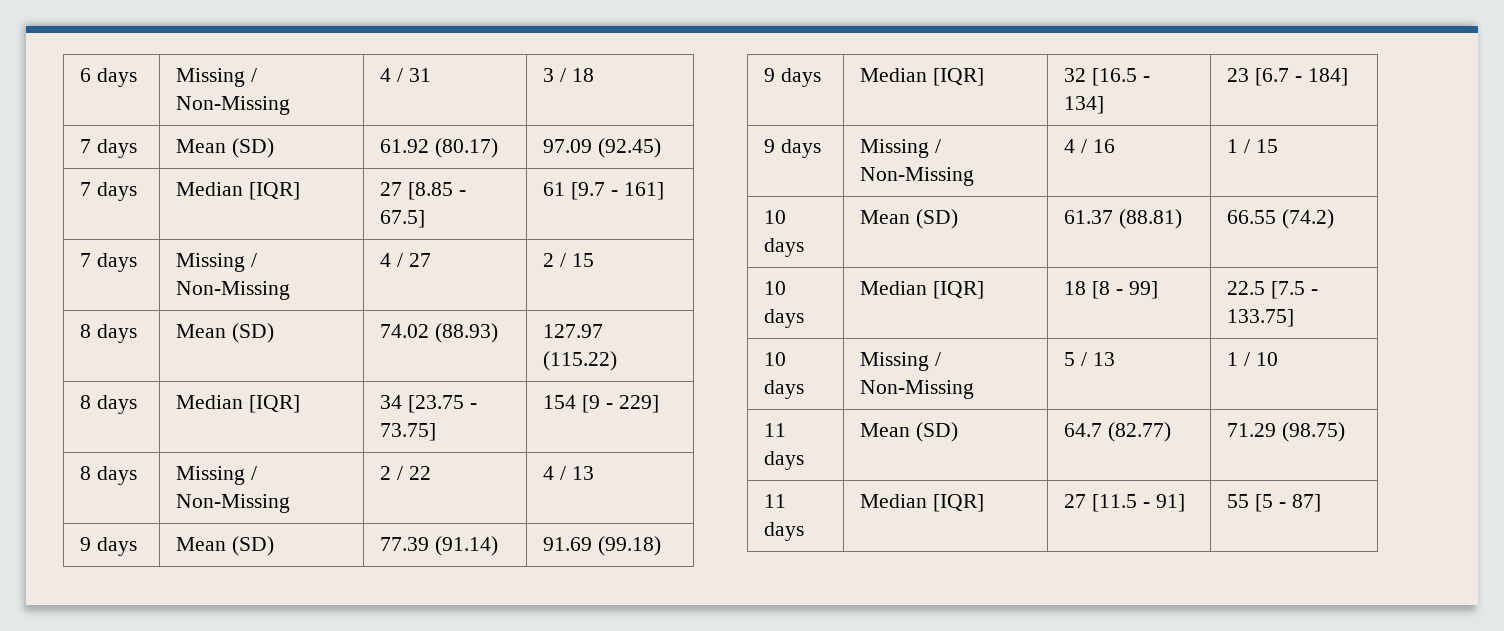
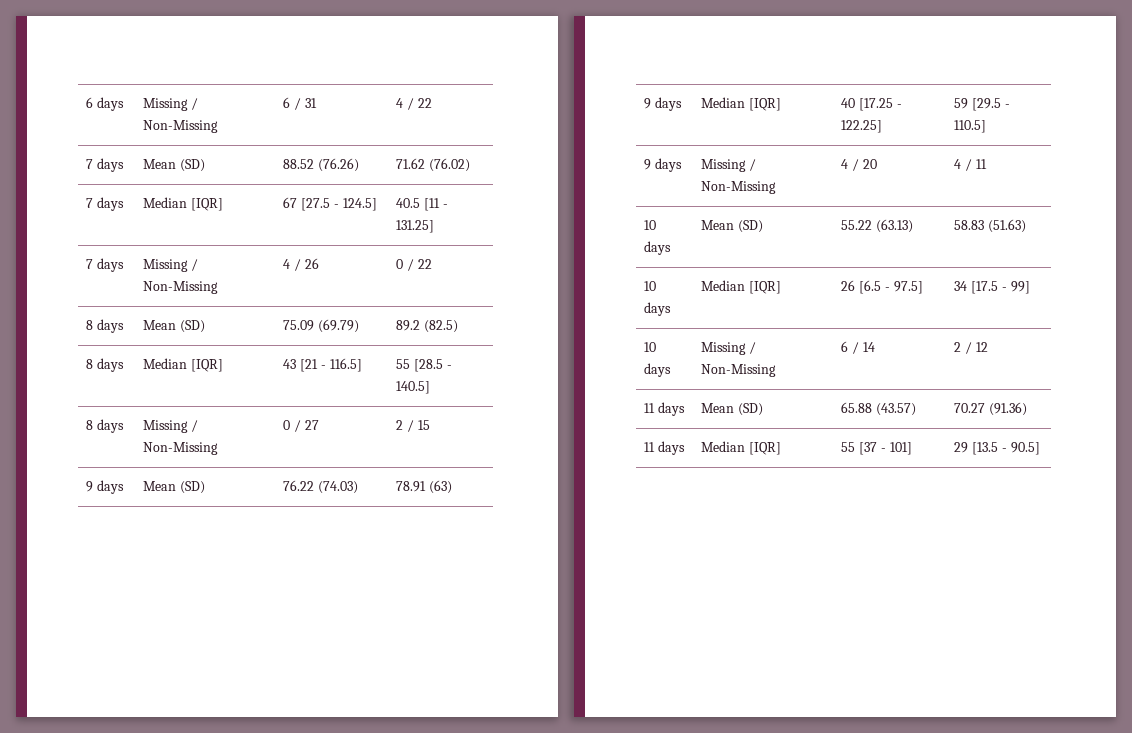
- 6 days | Missing / Non-Missing | 4 / 31 | 3 / 18
+ 6 days | Missing / Non-Missing | 6 / 31 | 4 / 22
- 7 days | Mean (SD) | 61.92 (80.17) | 97.09 (92.45)
+ 7 days | Mean (SD) | 88.52 (76.26) | 71.62 (76.02)
- 7 days | Median [IQR] | 27 [8.85 - 67.5] | 61 [9.7 - 161]
+ 7 days | Median [IQR] | 67 [27.5 - 124.5] | 40.5 [11 - 131.25]
- 7 days | Missing / Non-Missing | 4 / 27 | 2 / 15
+ 7 days | Missing / Non-Missing | 4 / 26 | 0 / 22
- 8 days | Mean (SD) | 74.02 (88.93) | 127.97 (115.22)
+ 8 days | Mean (SD) | 75.09 (69.79) | 89.2 (82.5)
- 8 days | Median [IQR] | 34 [23.75 - 73.75] | 154 [9 - 229]
+ 8 days | Median [IQR] | 43 [21 - 116.5] | 55 [28.5 - 140.5]
- 8 days | Missing / Non-Missing | 2 / 22 | 4 / 13
+ 8 days | Missing / Non-Missing | 0 / 27 | 2 / 15
- 9 days | Mean (SD) | 77.39 (91.14) | 91.69 (99.18)
+ 9 days | Mean (SD) | 76.22 (74.03) | 78.91 (63)
- 9 days | Median [IQR] | 32 [16.5 - 134] | 23 [6.7 - 184]
+ 9 days | Median [IQR] | 40 [17.25 - 122.25] | 59 [29.5 - 110.5]
- 9 days | Missing / Non-Missing | 4 / 16 | 1 / 15
+ 9 days | Missing / Non-Missing | 4 / 20 | 4 / 11
- 10 days | Mean (SD) | 61.37 (88.81) | 66.55 (74.2)
+ 10 days | Mean (SD) | 55.22 (63.13) | 58.83 (51.63)
- 10 days | Median [IQR] | 18 [8 - 99] | 22.5 [7.5 - 133.75]
+ 10 days | Median [IQR] | 26 [6.5 - 97.5] | 34 [17.5 - 99]
- 10 days | Missing / Non-Missing | 5 / 13 | 1 / 10
+ 10 days | Missing / Non-Missing | 6 / 14 | 2 / 12
- 11 days | Mean (SD) | 64.7 (82.77) | 71.29 (98.75)
+ 11 days | Mean (SD) | 65.88 (43.57) | 70.27 (91.36)
- 11 days | Median [IQR] | 27 [11.5 - 91] | 55 [5 - 87]
+ 11 days | Median [IQR] | 55 [37 - 101] | 29 [13.5 - 90.5]

